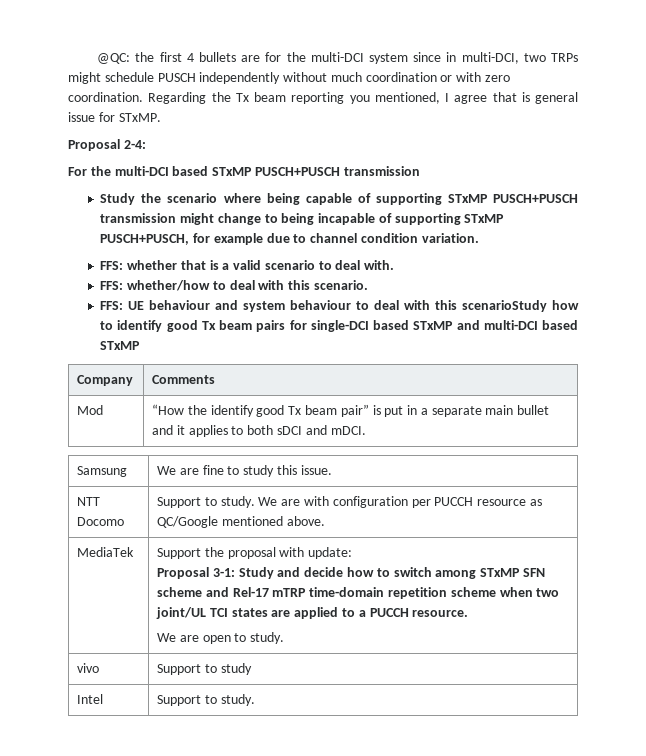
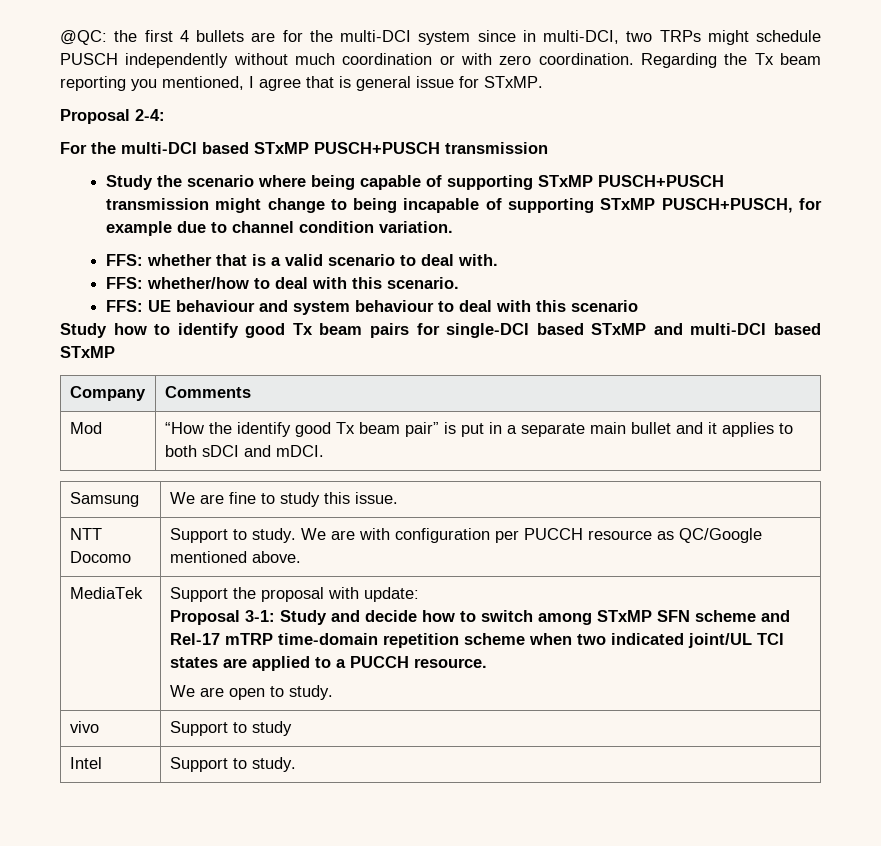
- FFS: UE behaviour and system behaviour to deal with this scenarioStudy how to identify good Tx beam pairs for single-DCI based STxMP and multi-DCI based STxMP
+ FFS: UE behaviour and system behaviour to deal with this scenario
+ Study how to identify good Tx beam pairs for single-DCI based STxMP and multi-DCI based STxMP
- Proposal 3-1: Study and decide how to switch among STxMP SFN scheme and Rel-17 mTRP time-domain repetition scheme when two joint/UL TCI states are applied to a PUCCH resource.
+ Proposal 3-1: Study and decide how to switch among STxMP SFN scheme and Rel-17 mTRP time-domain repetition scheme when two indicated joint/UL TCI states are applied to a PUCCH resource.

